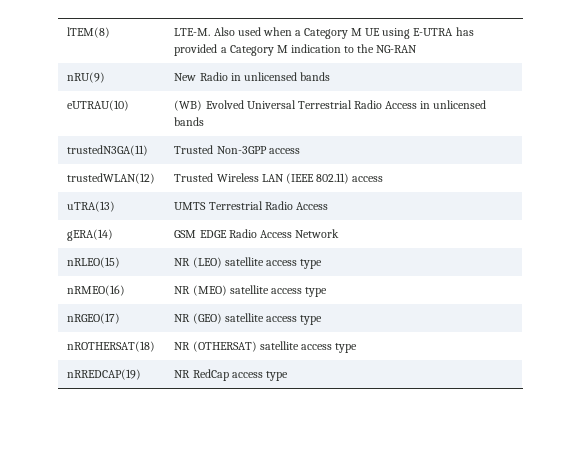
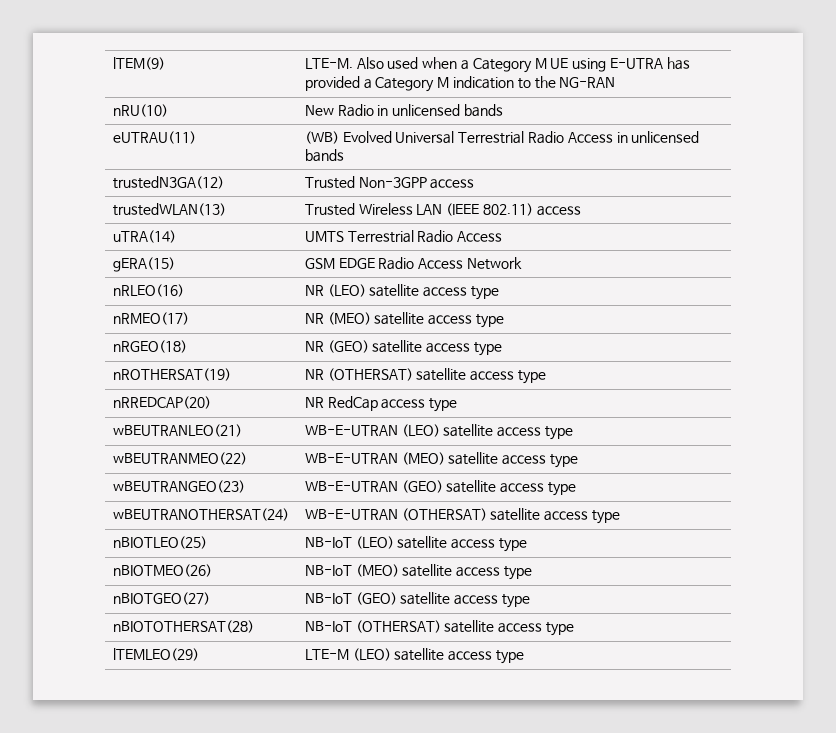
- lTEM(8) | LTE-M. Also used when a Category M UE using E-UTRA has provided a Category M indication to the NG-RAN
+ lTEM(9) | LTE-M. Also used when a Category M UE using E-UTRA has provided a Category M indication to the NG-RAN
- nRU(9) | New Radio in unlicensed bands
+ nRU(10) | New Radio in unlicensed bands
- eUTRAU(10) | (WB) Evolved Universal Terrestrial Radio Access in unlicensed bands
+ eUTRAU(11) | (WB) Evolved Universal Terrestrial Radio Access in unlicensed bands
- trustedN3GA(11) | Trusted Non-3GPP access
+ trustedN3GA(12) | Trusted Non-3GPP access
- trustedWLAN(12) | Trusted Wireless LAN (IEEE 802.11) access
+ trustedWLAN(13) | Trusted Wireless LAN (IEEE 802.11) access
- uTRA(13) | UMTS Terrestrial Radio Access
+ uTRA(14) | UMTS Terrestrial Radio Access
- gERA(14) | GSM EDGE Radio Access Network
+ gERA(15) | GSM EDGE Radio Access Network
- nRLEO(15) | NR (LEO) satellite access type
+ nRLEO(16) | NR (LEO) satellite access type
- nRMEO(16) | NR (MEO) satellite access type
+ nRMEO(17) | NR (MEO) satellite access type
- nRGEO(17) | NR (GEO) satellite access type
+ nRGEO(18) | NR (GEO) satellite access type
- nROTHERSAT(18) | NR (OTHERSAT) satellite access type
+ nROTHERSAT(19) | NR (OTHERSAT) satellite access type
- nRREDCAP(19) | NR RedCap access type
+ nRREDCAP(20) | NR RedCap access type
+ wBEUTRANLEO(21) | WB-E-UTRAN (LEO) satellite access type
+ wBEUTRANMEO(22) | WB-E-UTRAN (MEO) satellite access type
+ wBEUTRANGEO(23) | WB-E-UTRAN (GEO) satellite access type
+ wBEUTRANOTHERSAT(24) | WB-E-UTRAN (OTHERSAT) satellite access type
+ nBIOTLEO(25) | NB-IoT (LEO) satellite access type
+ nBIOTMEO(26) | NB-IoT (MEO) satellite access type
+ nBIOTGEO(27) | NB-IoT (GEO) satellite access type
+ nBIOTOTHERSAT(28) | NB-IoT (OTHERSAT) satellite access type
+ lTEMLEO(29) | LTE-M (LEO) satellite access type

